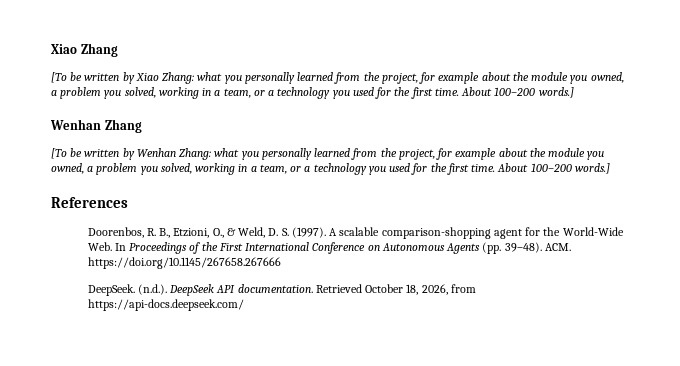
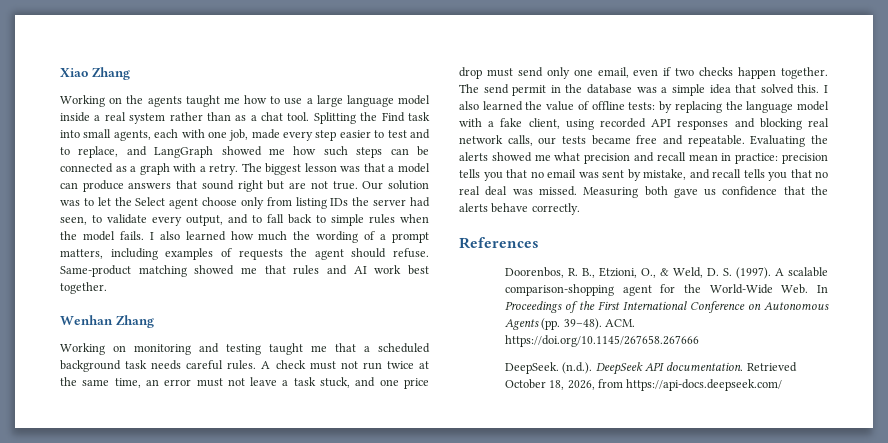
- [To be written by Xiao Zhang: what you personally learned from the project, for example about the module you owned, a problem you solved, working in a team, or a technology you used for the first time. About 100–200 words.]
+ Working on the agents taught me how to use a large language model inside a real system rather than as a chat tool. Splitting the Find task into small agents, each with one job, made every step easier to test and to replace, and LangGraph showed me how such steps can be connected as a graph with a retry. The biggest lesson was that a model can produce answers that sound right but are not true. Our solution was to let the Select agent choose only from listing IDs the server had seen, to validate every output, and to fall back to simple rules when the model fails. I also learned how much the wording of a prompt matters, including examples of requests the agent should refuse. Same-product matching showed me that rules and AI work best together.
  Wenhan Zhang
- [To be written by Wenhan Zhang: what you personally learned from the project, for example about the module you owned, a problem you solved, working in a team, or a technology you used for the first time. About 100–200 words.]
+ Working on monitoring and testing taught me that a scheduled background task needs careful rules. A check must not run twice at the same time, an error must not leave a task stuck, and one price drop must send only one email, even if two checks happen together. The send permit in the database was a simple idea that solved this. I also learned the value of offline tests: by replacing the language model with a fake client, using recorded API responses and blocking real network calls, our tests became free and repeatable. Evaluating the alerts showed me what precision and recall mean in practice: precision tells you that no email was sent by mistake, and recall tells you that no real deal was missed. Measuring both gave us confidence that the alerts behave correctly.

